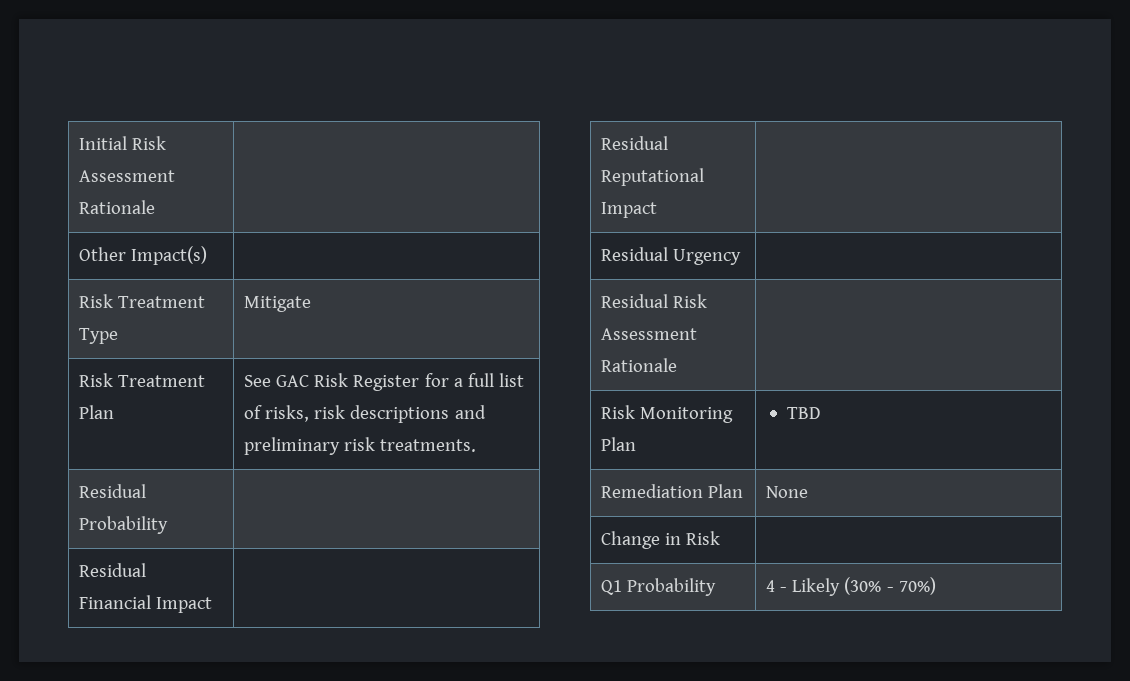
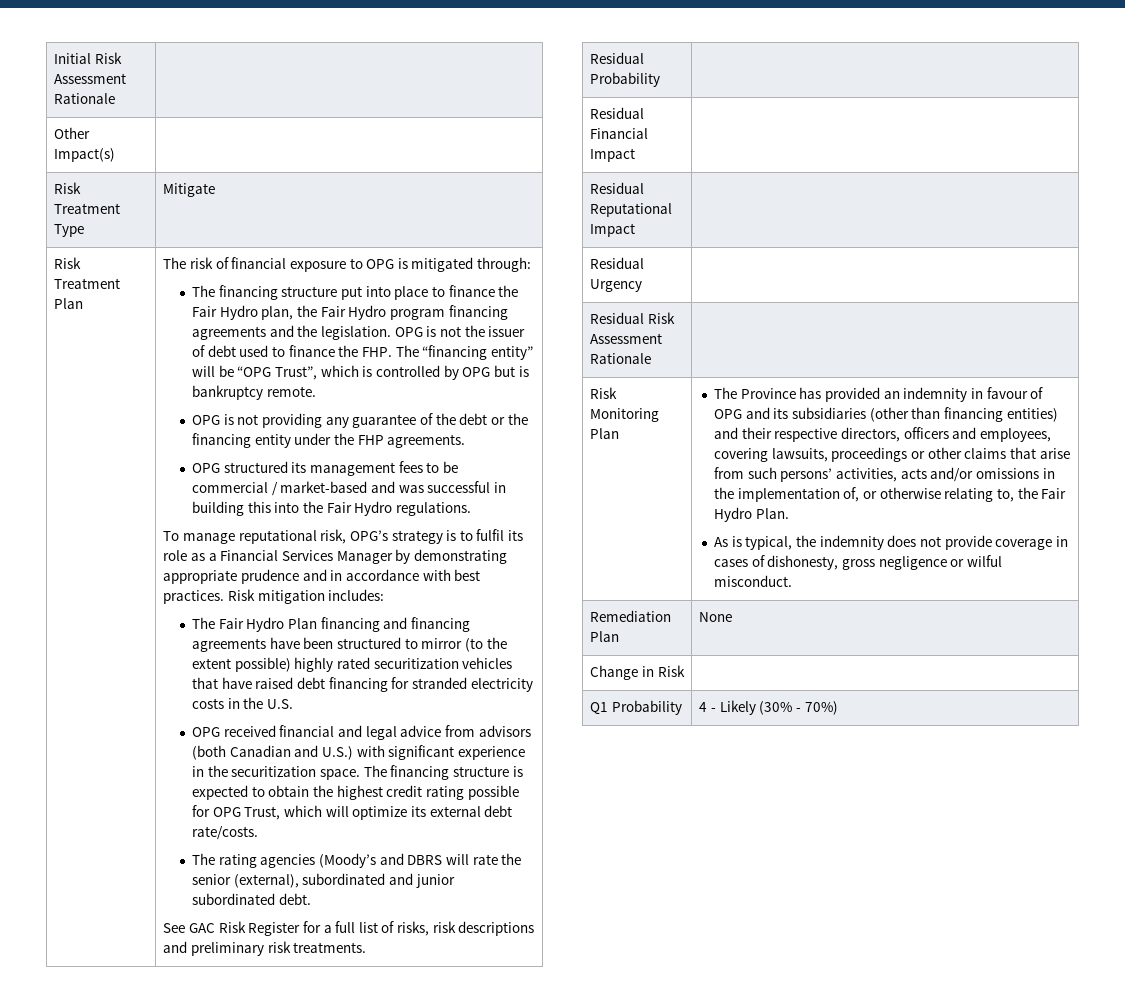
+ The risk of financial exposure to OPG is mitigated through:
+ The financing structure put into place to finance the Fair Hydro plan, the Fair Hydro program financing agreements and the legislation. OPG is not the issuer of debt used to finance the FHP. The “financing entity” will be “OPG Trust”, which is controlled by OPG but is bankruptcy remote.
+ OPG is not providing any guarantee of the debt or the financing entity under the FHP agreements.
+ OPG structured its management fees to be commercial / market-based and was successful in building this into the Fair Hydro regulations.
+ To manage reputational risk, OPG’s strategy is to fulfil its role as a Financial Services Manager by demonstrating appropriate prudence and in accordance with best practices. Risk mitigation includes:
+ The Fair Hydro Plan financing and financing agreements have been structured to mirror (to the extent possible) highly rated securitization vehicles that have raised debt financing for stranded electricity costs in the U.S.
+ OPG received financial and legal advice from advisors (both Canadian and U.S.) with significant experience in the securitization space. The financing structure is expected to obtain the highest credit rating possible for OPG Trust, which will optimize its external debt rate/costs.
+ The rating agencies (Moody’s and DBRS will rate the senior (external), subordinated and junior subordinated debt.
- TBD
+ The Province has provided an indemnity in favour of OPG and its subsidiaries (other than financing entities) and their respective directors, officers and employees, covering lawsuits, proceedings or other claims that arise from such persons’ activities, acts and/or omissions in the implementation of, or otherwise relating to, the Fair Hydro Plan.
+ As is typical, the indemnity does not provide coverage in cases of dishonesty, gross negligence or wilful misconduct.

